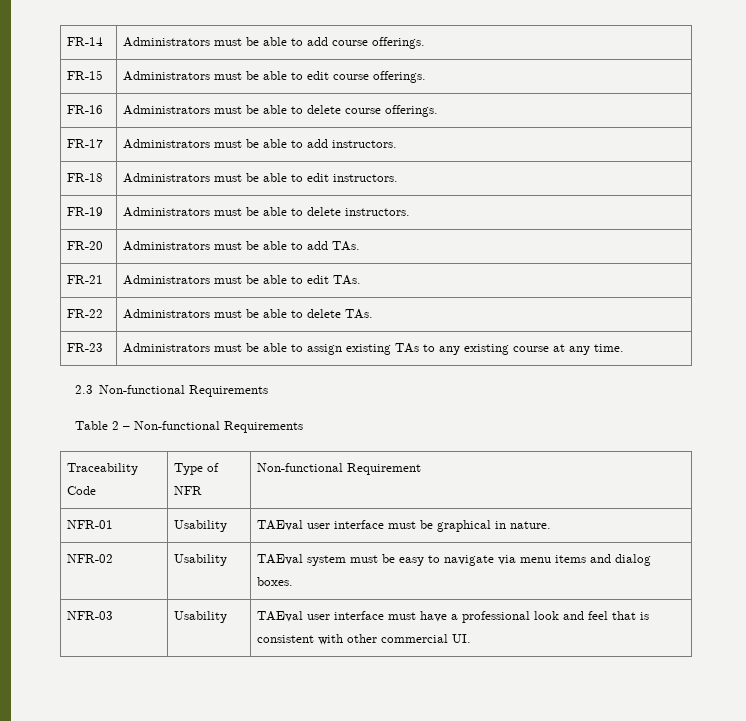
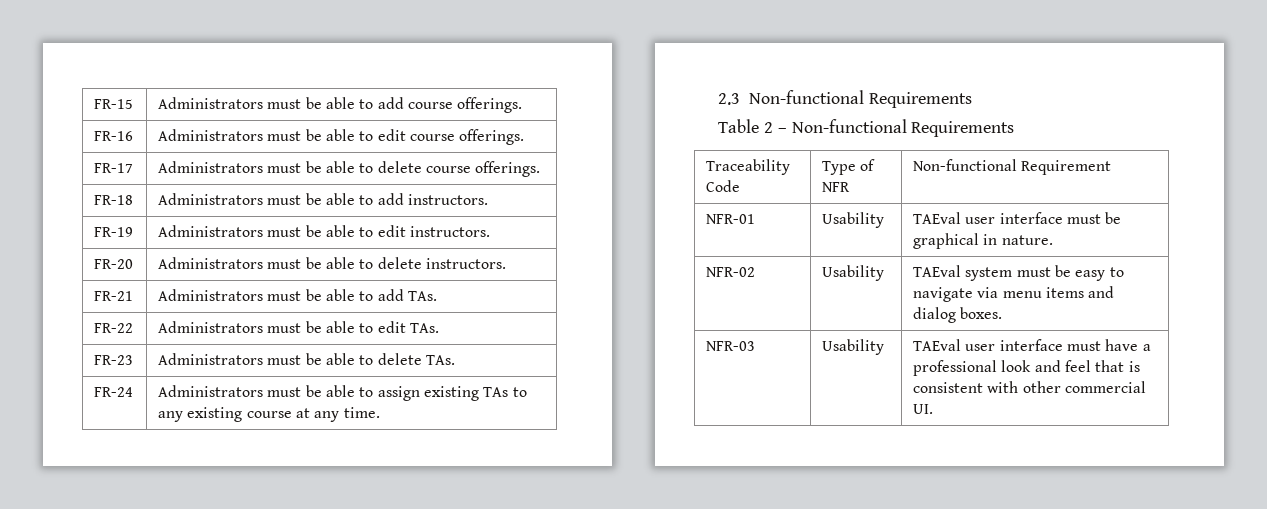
- FR-14 | Administrators must be able to add course offerings.
+ FR-15 | Administrators must be able to add course offerings.
- FR-15 | Administrators must be able to edit course offerings.
+ FR-16 | Administrators must be able to edit course offerings.
- FR-16 | Administrators must be able to delete course offerings.
+ FR-17 | Administrators must be able to delete course offerings.
- FR-17 | Administrators must be able to add instructors.
+ FR-18 | Administrators must be able to add instructors.
- FR-18 | Administrators must be able to edit instructors.
+ FR-19 | Administrators must be able to edit instructors.
- FR-19 | Administrators must be able to delete instructors.
+ FR-20 | Administrators must be able to delete instructors.
- FR-20 | Administrators must be able to add TAs.
+ FR-21 | Administrators must be able to add TAs.
- FR-21 | Administrators must be able to edit TAs.
+ FR-22 | Administrators must be able to edit TAs.
- FR-22 | Administrators must be able to delete TAs.
+ FR-23 | Administrators must be able to delete TAs.
- FR-23 | Administrators must be able to assign existing TAs to any existing course at any time.
+ FR-24 | Administrators must be able to assign existing TAs to any existing course at any time.

